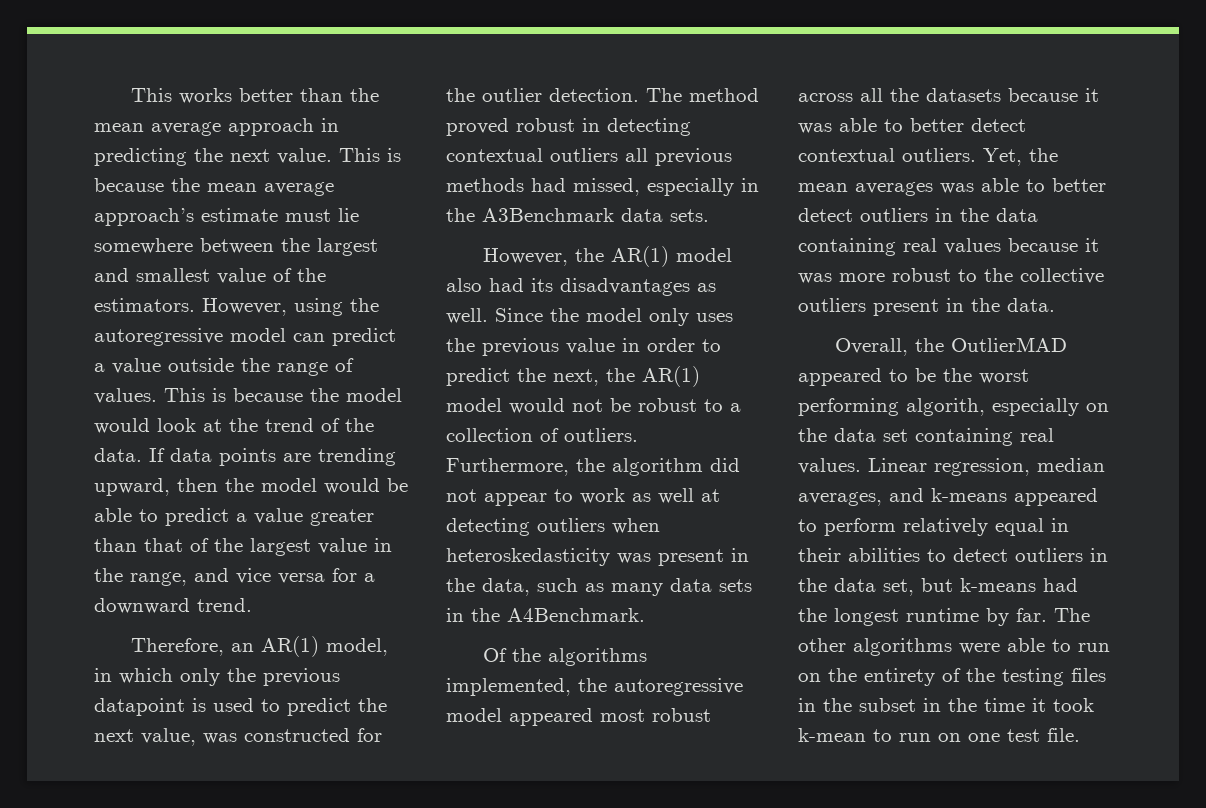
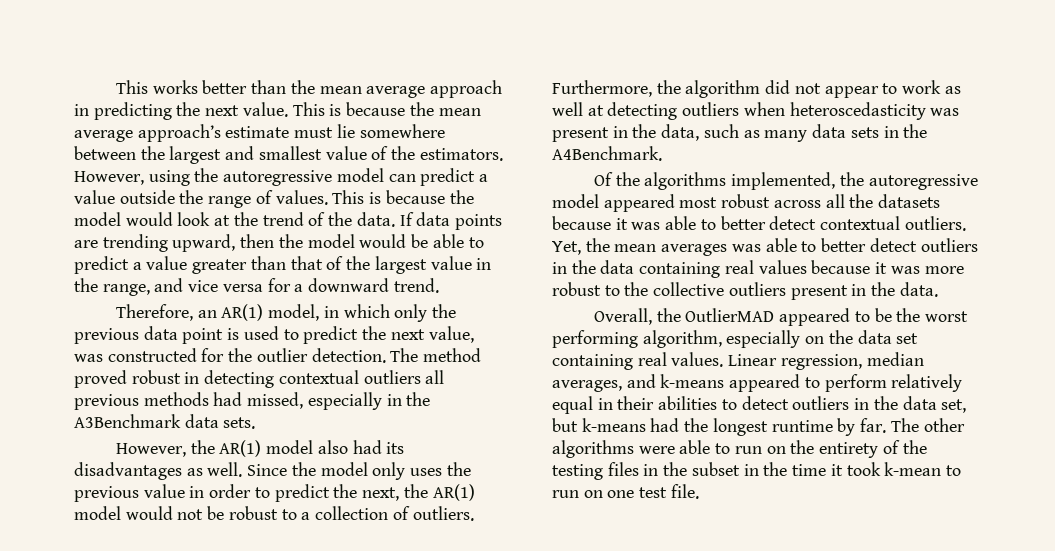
- Therefore, an AR(1) model, in which only the previous datapoint is used to predict the next value, was constructed for the outlier detection.
+ Therefore, an AR(1) model, in which only the previous data point is used to predict the next value, was constructed for the outlier detection.
- Furthermore, the algorithm did not appear to work as well at detecting outliers when heteroskedasticity was present in the data, such as many data sets in the A4Benchmark.
+ Furthermore, the algorithm did not appear to work as well at detecting outliers when heteroscedasticity was present in the data, such as many data sets in the A4Benchmark.
- Overall, the OutlierMAD appeared to be the worst performing algorith, especially on the data set containing real values.
+ Overall, the OutlierMAD appeared to be the worst performing algorithm, especially on the data set containing real values.

